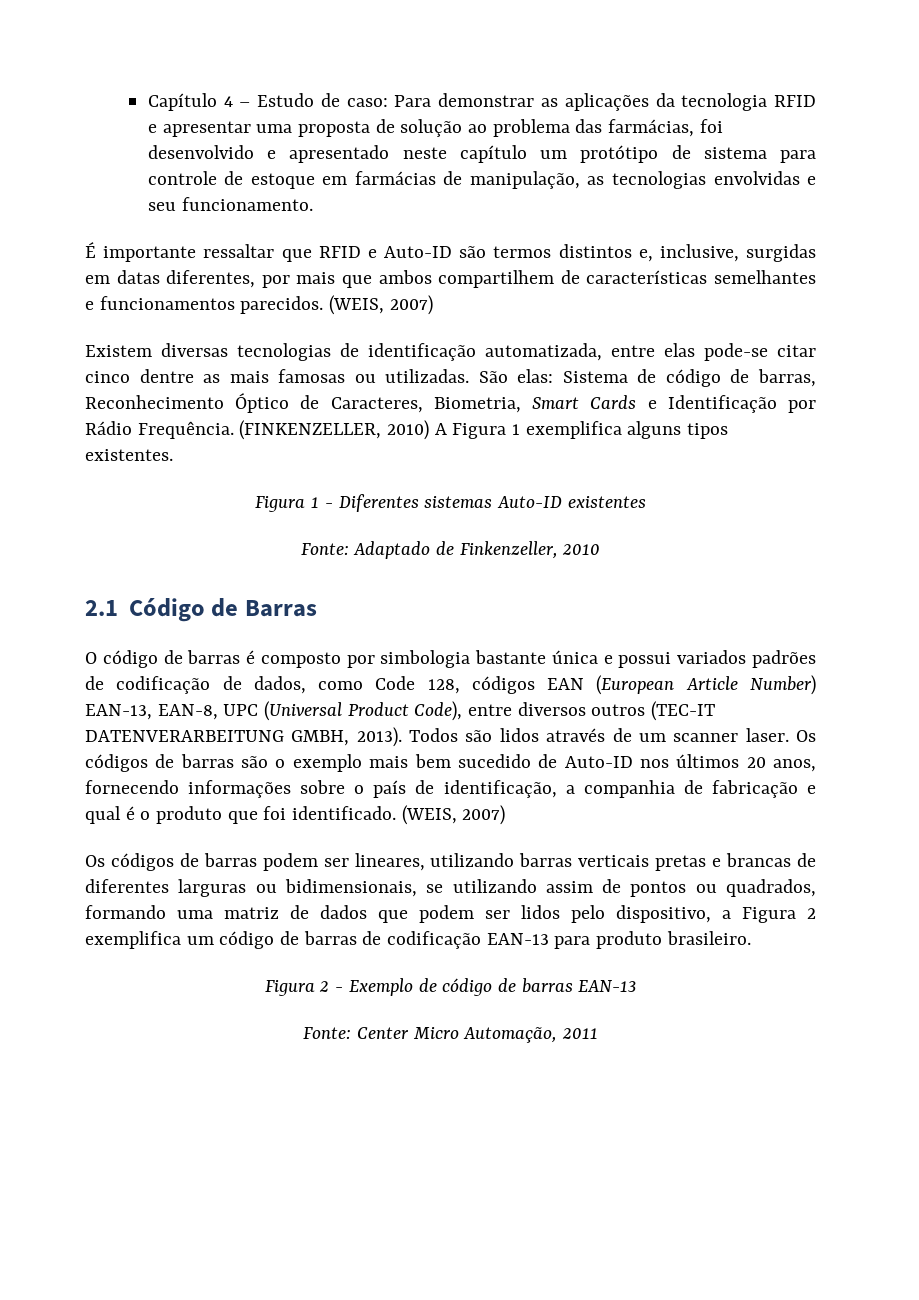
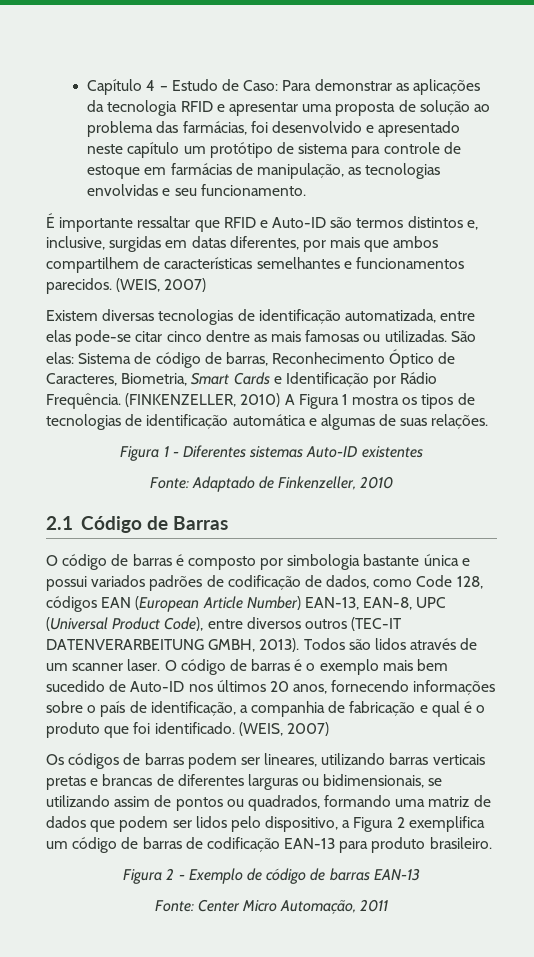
- Capítulo 4 – Estudo de caso: Para demonstrar as aplicações da tecnologia RFID e apresentar uma proposta de solução ao problema das farmácias, foi desenvolvido e apresentado neste capítulo um protótipo de sistema para controle de estoque em farmácias de manipulação, as tecnologias envolvidas e seu funcionamento.
+ Capítulo 4 – Estudo de Caso: Para demonstrar as aplicações da tecnologia RFID e apresentar uma proposta de solução ao problema das farmácias, foi desenvolvido e apresentado neste capítulo um protótipo de sistema para controle de estoque em farmácias de manipulação, as tecnologias envolvidas e seu funcionamento.
- (FINKENZELLER, 2010) A Figura 1 exemplifica alguns tipos existentes.
+ (FINKENZELLER, 2010) A Figura 1 mostra os tipos de tecnologias de identificação automática e algumas de suas relações.
- Os códigos de barras são o exemplo mais bem sucedido de Auto-ID nos últimos 20 anos, fornecendo informações sobre o país de identificação, a companhia de fabricação e qual é o produto que foi identificado.
+ O código de barras é o exemplo mais bem sucedido de Auto-ID nos últimos 20 anos, fornecendo informações sobre o país de identificação, a companhia de fabricação e qual é o produto que foi identificado.

